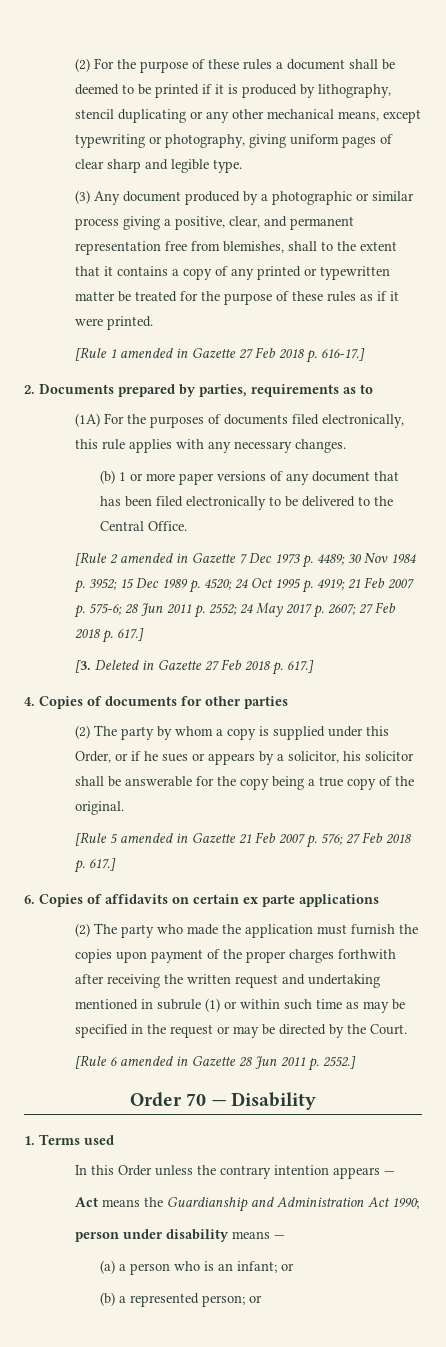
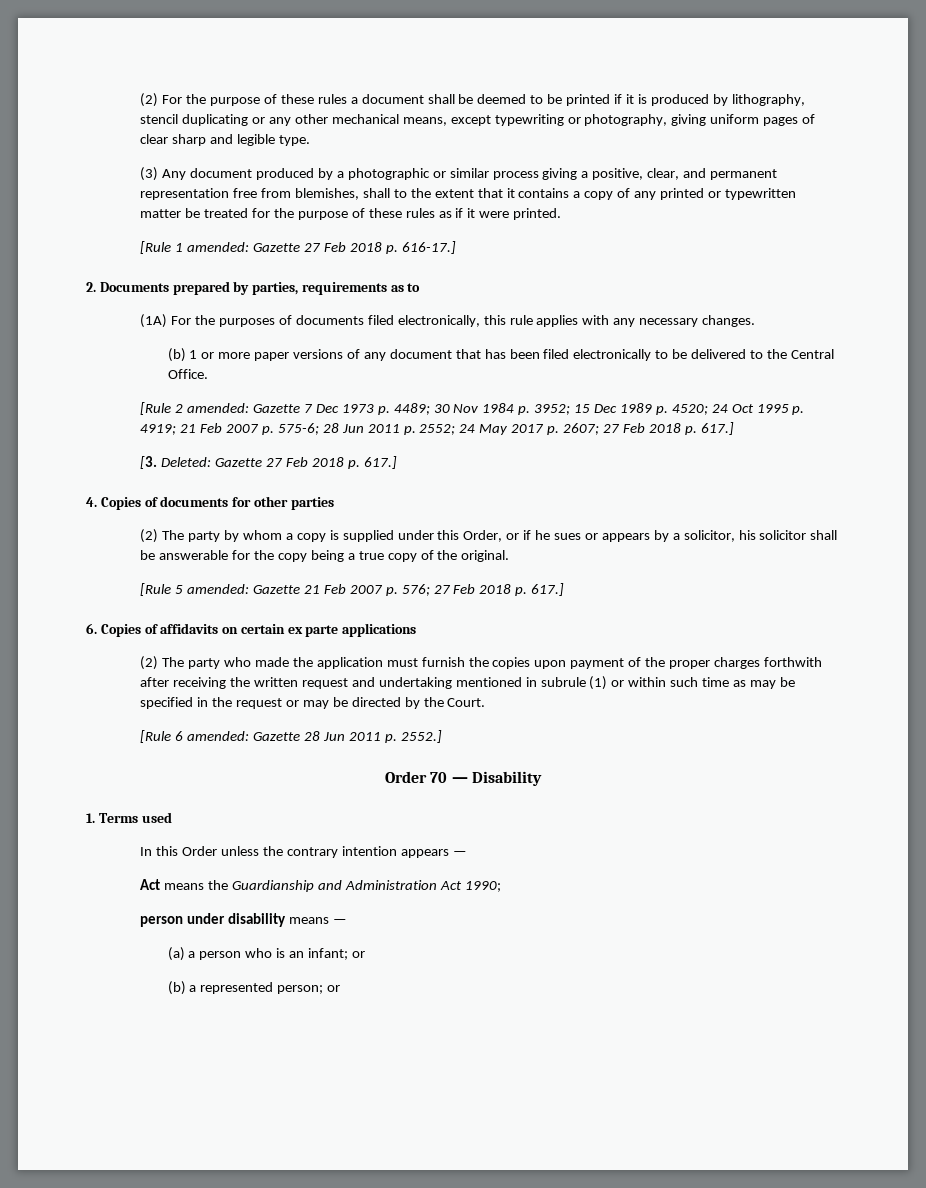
- [Rule 1 amended in Gazette 27 Feb 2018 p. 616-17.]
+ [Rule 1 amended: Gazette 27 Feb 2018 p. 616-17.]
- [Rule 2 amended in Gazette 7 Dec 1973 p. 4489; 30 Nov 1984 p. 3952; 15 Dec 1989 p. 4520; 24 Oct 1995 p. 4919; 21 Feb 2007 p. 575-6; 28 Jun 2011 p. 2552; 24 May 2017 p. 2607; 27 Feb 2018 p. 617.]
+ [Rule 2 amended: Gazette 7 Dec 1973 p. 4489; 30 Nov 1984 p. 3952; 15 Dec 1989 p. 4520; 24 Oct 1995 p. 4919; 21 Feb 2007 p. 575-6; 28 Jun 2011 p. 2552; 24 May 2017 p. 2607; 27 Feb 2018 p. 617.]
- [3. Deleted in Gazette 27 Feb 2018 p. 617.]
+ [3. Deleted: Gazette 27 Feb 2018 p. 617.]
- [Rule 5 amended in Gazette 21 Feb 2007 p. 576; 27 Feb 2018 p. 617.]
+ [Rule 5 amended: Gazette 21 Feb 2007 p. 576; 27 Feb 2018 p. 617.]
- [Rule 6 amended in Gazette 28 Jun 2011 p. 2552.]
+ [Rule 6 amended: Gazette 28 Jun 2011 p. 2552.]

